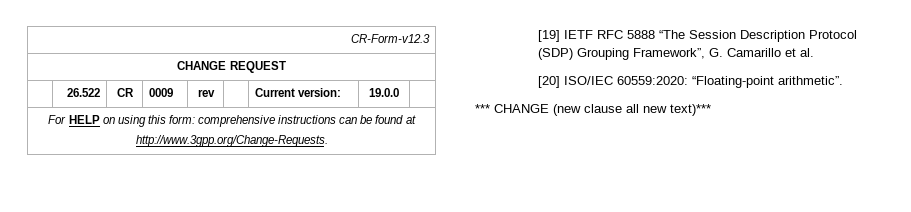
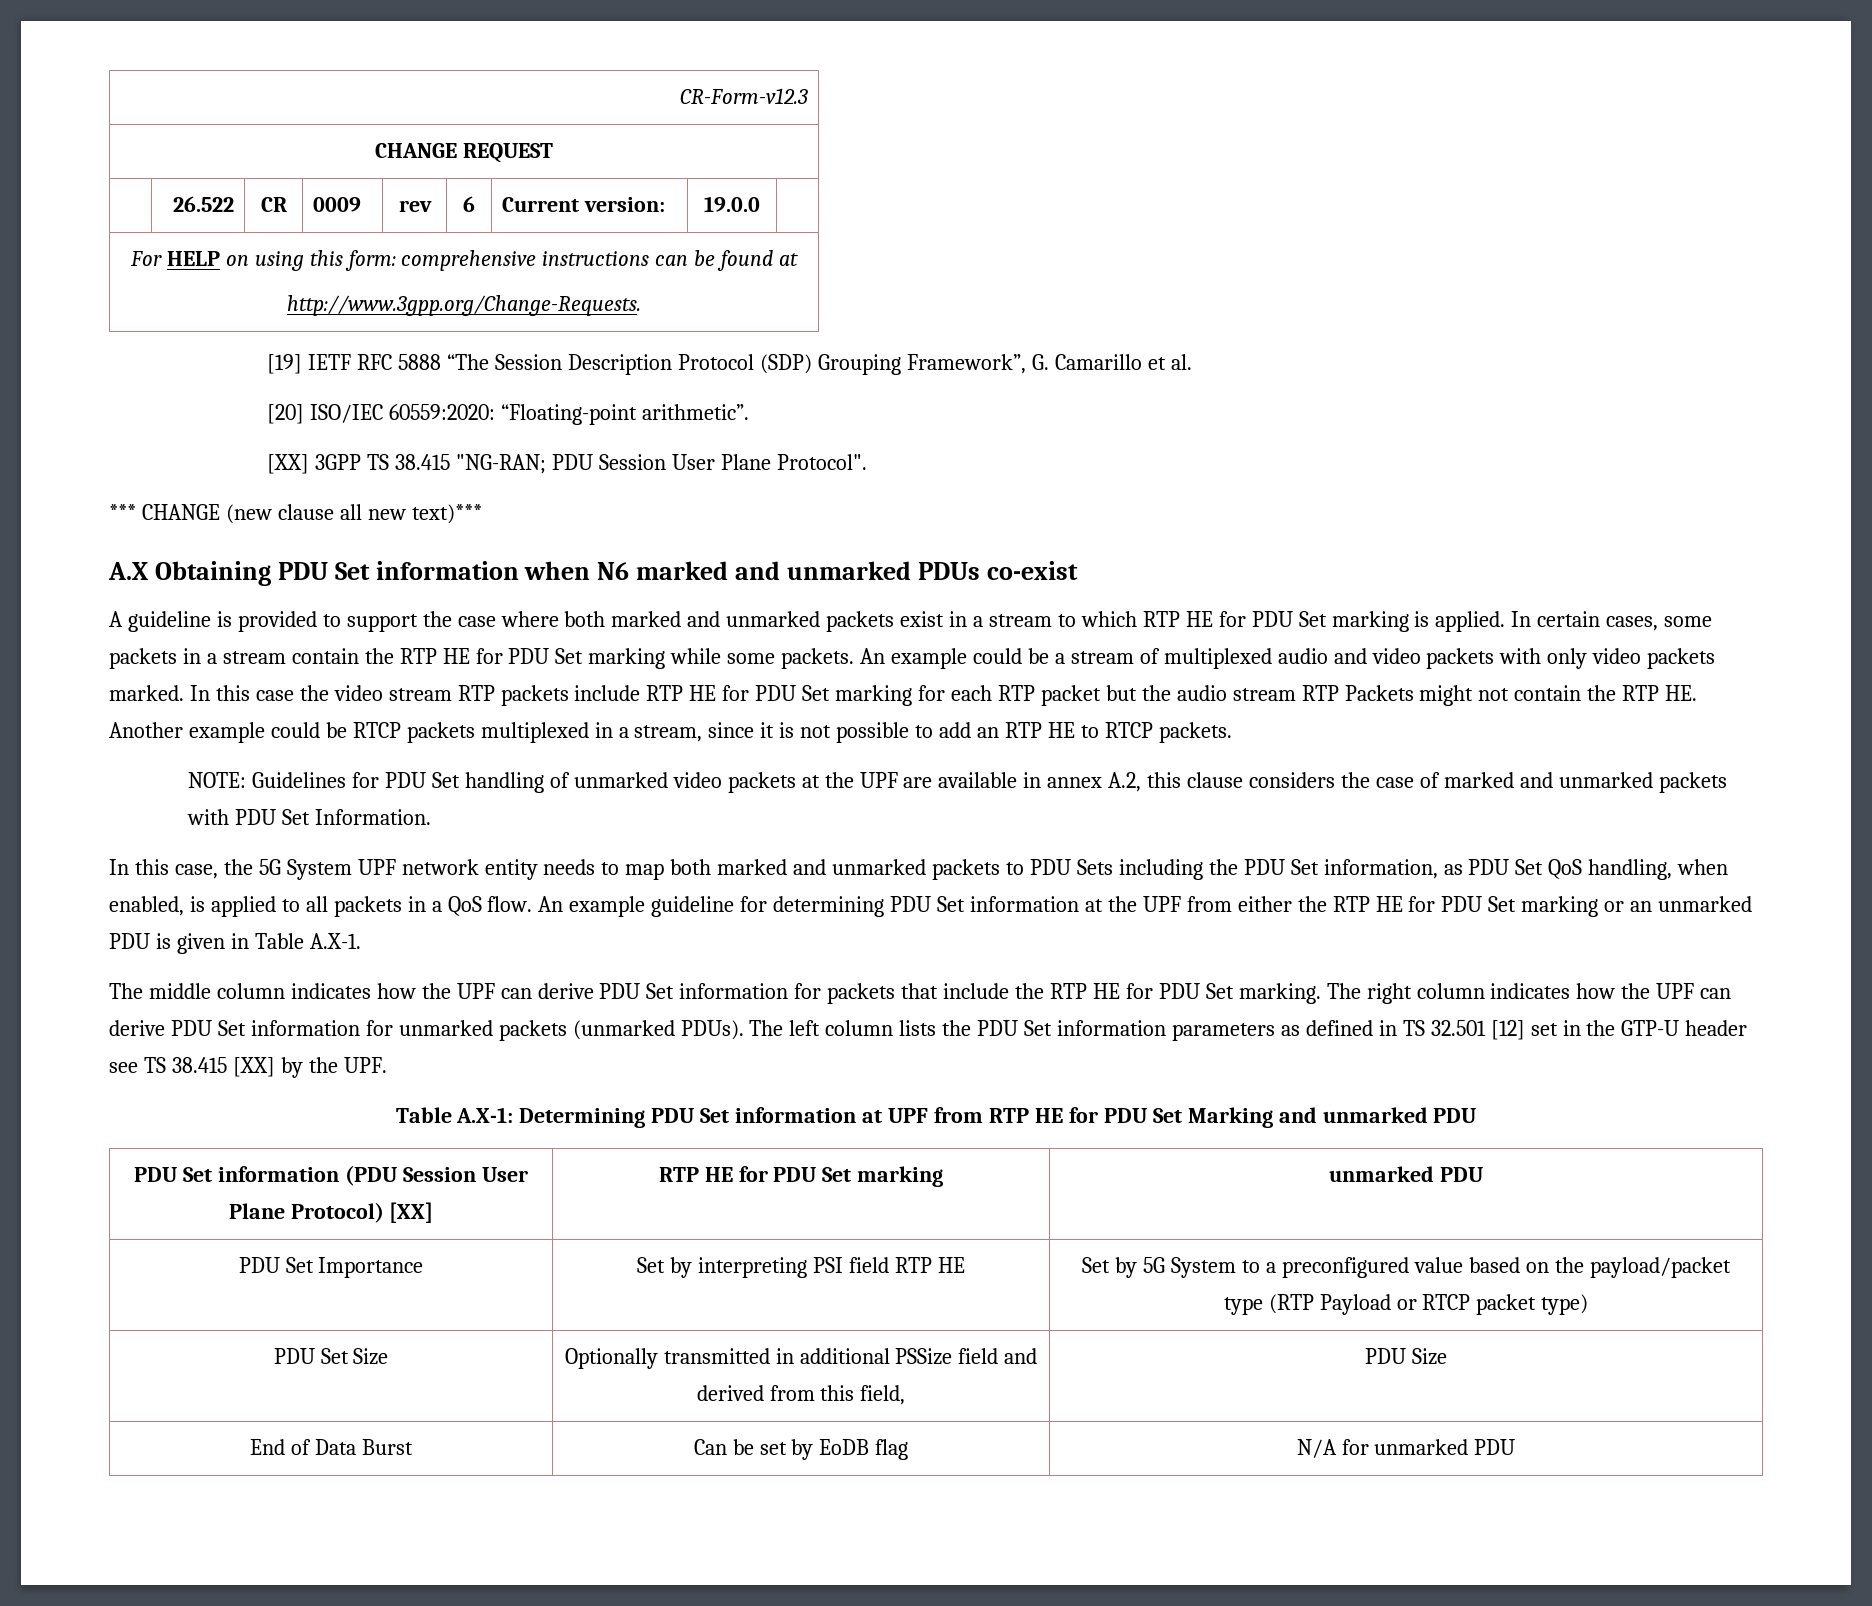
- | 26.522 | CR | 0009 | rev | | Current version: | 19.0.0 |
+ | 26.522 | CR | 0009 | rev | 6 | Current version: | 19.0.0 |
+ [XX] 3GPP TS 38.415 "NG-RAN; PDU Session User Plane Protocol".
+ A.X Obtaining PDU Set information when N6 marked and unmarked PDUs co-exist
+ A guideline is provided to support the case where both marked and unmarked packets exist in a stream to which RTP HE for PDU Set marking is applied. In certain cases, some packets in a stream contain the RTP HE for PDU Set marking while some packets. An example could be a stream of multiplexed audio and video packets with only video packets marked. In this case the video stream RTP packets include RTP HE for PDU Set marking for each RTP packet but the audio stream RTP Packets might not contain the RTP HE. Another example could be RTCP packets multiplexed in a stream, since it is not possible to add an RTP HE to RTCP packets.
+ NOTE: Guidelines for PDU Set handling of unmarked video packets at the UPF are available in annex A.2, this clause considers the case of marked and unmarked packets with PDU Set Information.
+ In this case, the 5G System UPF network entity needs to map both marked and unmarked packets to PDU Sets including the PDU Set information, as PDU Set QoS handling, when enabled, is applied to all packets in a QoS flow. An example guideline for determining PDU Set information at the UPF from either the RTP HE for PDU Set marking or an unmarked PDU is given in Table A.X-1.
+ The middle column indicates how the UPF can derive PDU Set information for packets that include the RTP HE for PDU Set marking. The right column indicates how the UPF can derive PDU Set information for unmarked packets (unmarked PDUs). The left column lists the PDU Set information parameters as defined in TS 32.501 [12] set in the GTP-U header see TS 38.415 [XX] by the UPF.
+ Table A.X-1: Determining PDU Set information at UPF from RTP HE for PDU Set Marking and unmarked PDU
+ PDU Set information (PDU Session User Plane Protocol) [XX] | RTP HE for PDU Set marking | unmarked PDU
+ PDU Set Importance | Set by interpreting PSI field RTP HE | Set by 5G System to a preconfigured value based on the payload/packet type (RTP Payload or RTCP packet type)
+ PDU Set Size | Optionally transmitted in additional PSSize field and derived from this field, | PDU Size
+ End of Data Burst | Can be set by EoDB flag | N/A for unmarked PDU

